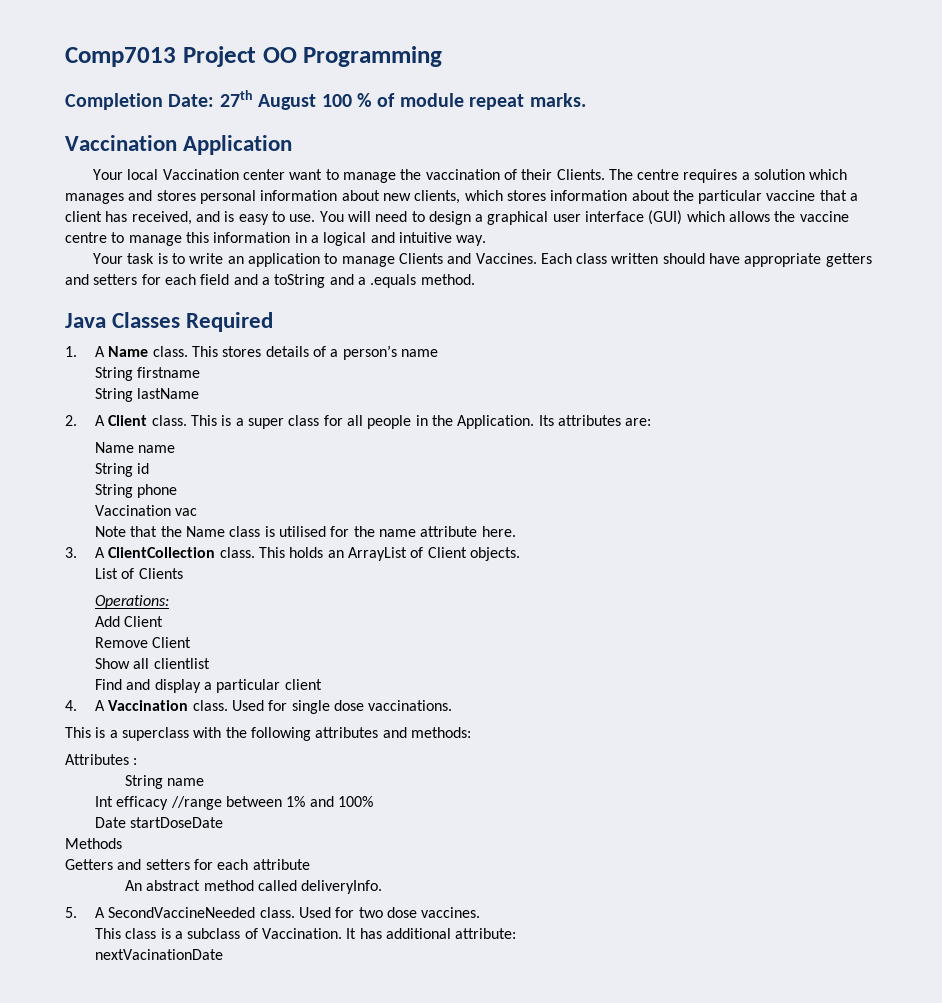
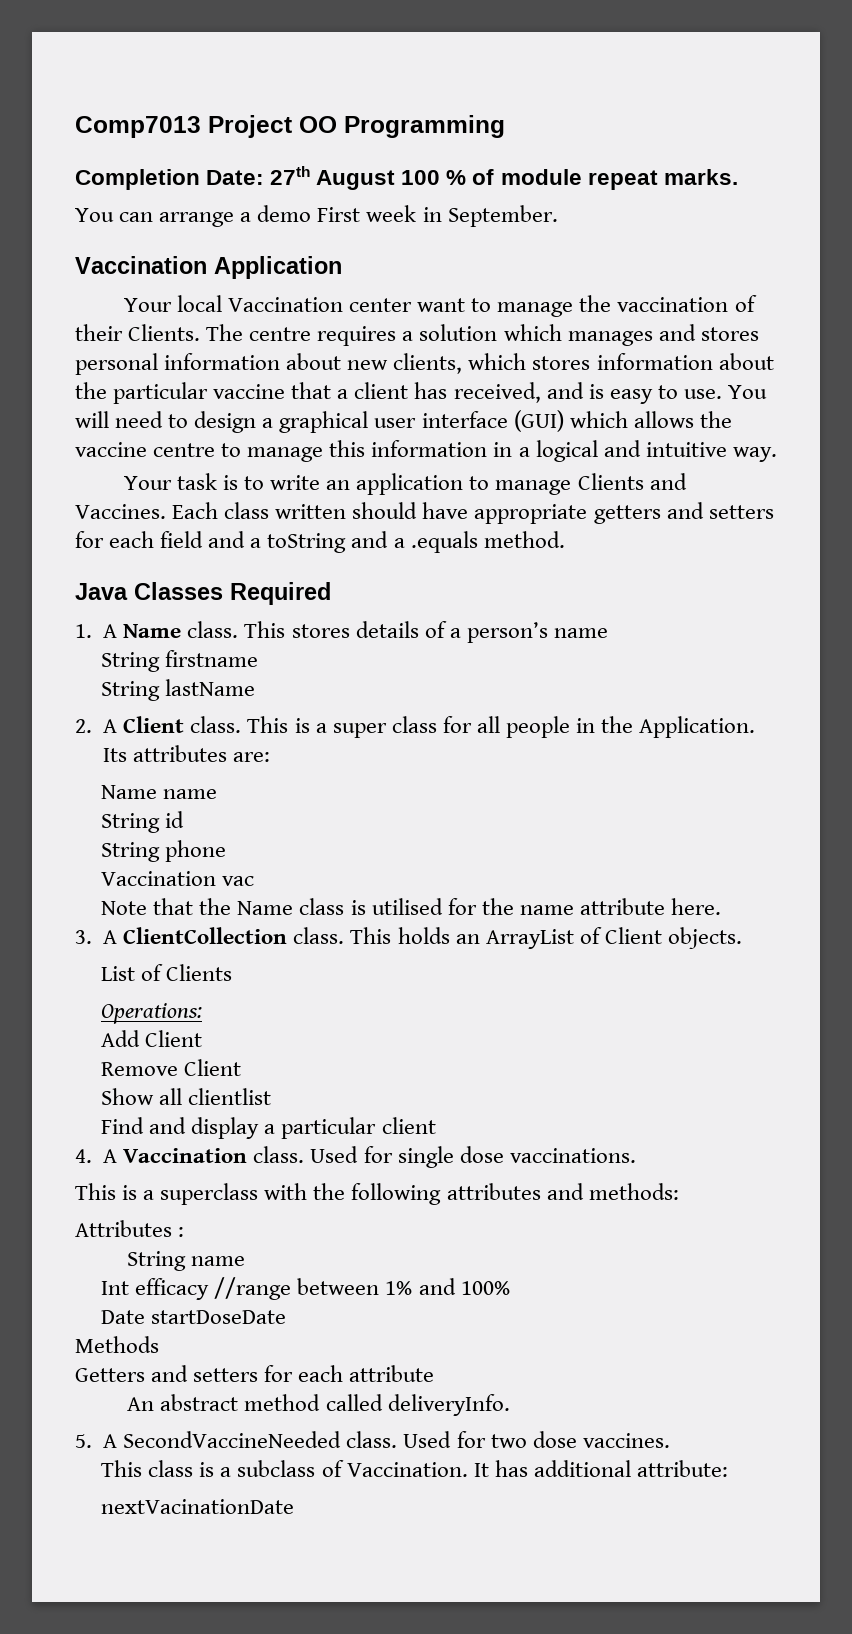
+ You can arrange a demo First week in September.

